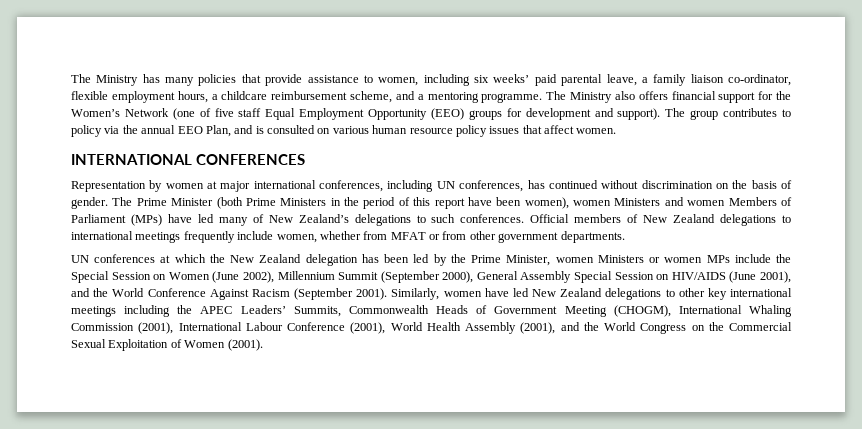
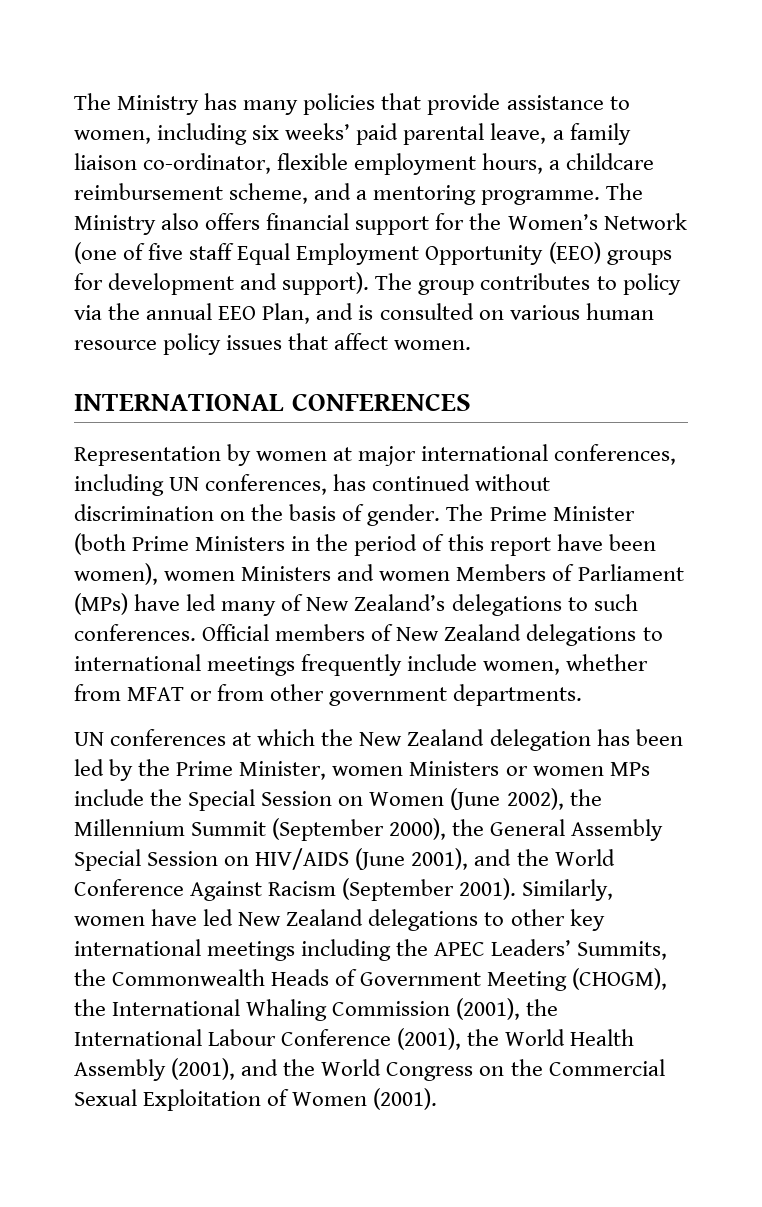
- UN conferences at which the New Zealand delegation has been led by the Prime Minister, women Ministers or women MPs include the Special Session on Women (June 2002), Millennium Summit (September 2000), General Assembly Special Session on HIV/AIDS (June 2001), and the World Conference Against Racism (September 2001).
+ UN conferences at which the New Zealand delegation has been led by the Prime Minister, women Ministers or women MPs include the Special Session on Women (June 2002), the Millennium Summit (September 2000), the General Assembly Special Session on HIV/AIDS (June 2001), and the World Conference Against Racism (September 2001).
- Similarly, women have led New Zealand delegations to other key international meetings including the APEC Leaders’ Summits, Commonwealth Heads of Government Meeting (CHOGM), International Whaling Commission (2001), International Labour Conference (2001), World Health Assembly (2001), and the World Congress on the Commercial Sexual Exploitation of Women (2001).
+ Similarly, women have led New Zealand delegations to other key international meetings including the APEC Leaders’ Summits, the Commonwealth Heads of Government Meeting (CHOGM), the International Whaling Commission (2001), the International Labour Conference (2001), the World Health Assembly (2001), and the World Congress on the Commercial Sexual Exploitation of Women (2001).

